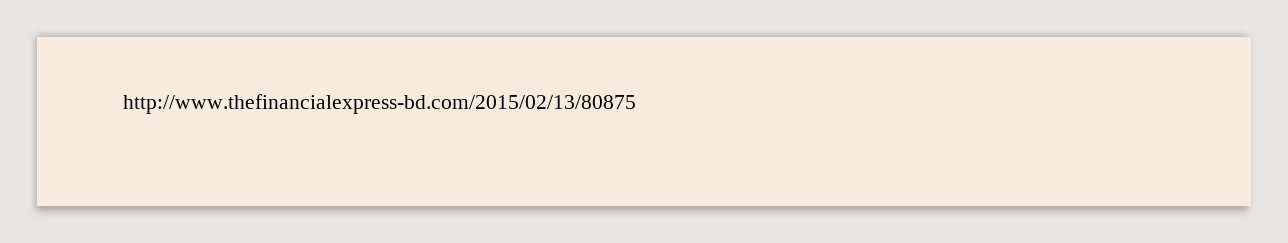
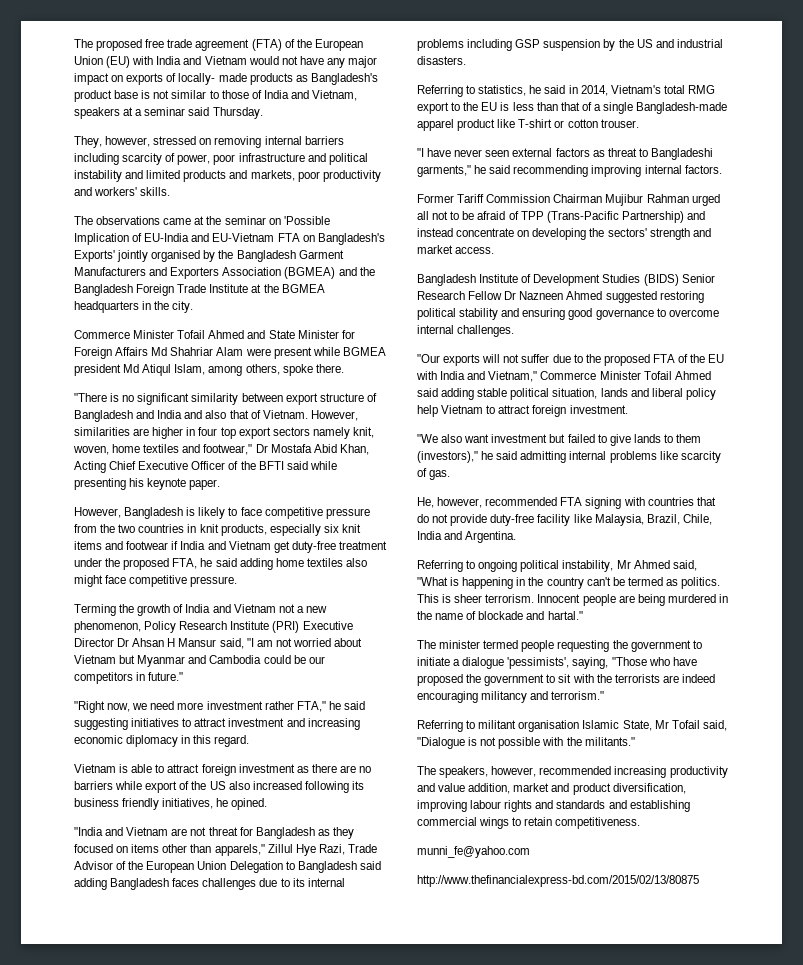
+ The proposed free trade agreement (FTA) of the European Union (EU) with India and Vietnam would not have any major impact on exports of locally- made products as Bangladesh's product base is not similar to those of India and Vietnam, speakers at a seminar said Thursday.
+ They, however, stressed on removing internal barriers including scarcity of power, poor infrastructure and political instability and limited products and markets, poor productivity and workers' skills.
+ The observations came at the seminar on 'Possible Implication of EU-India and EU-Vietnam FTA on Bangladesh's Exports' jointly organised by the Bangladesh Garment Manufacturers and Exporters Association (BGMEA) and the Bangladesh Foreign Trade Institute at the BGMEA headquarters in the city.
+ Commerce Minister Tofail Ahmed and State Minister for Foreign Affairs Md Shahriar Alam were present while BGMEA president Md Atiqul Islam, among others, spoke there.
+ "There is no significant similarity between export structure of Bangladesh and India and also that of Vietnam. However, similarities are higher in four top export sectors namely knit, woven, home textiles and footwear," Dr Mostafa Abid Khan, Acting Chief Executive Officer of the BFTI said while presenting his keynote paper.
+ However, Bangladesh is likely to face competitive pressure from the two countries in knit products, especially six knit items and footwear if India and Vietnam get duty-free treatment under the proposed FTA, he said adding home textiles also might face competitive pressure.
+ Terming the growth of India and Vietnam not a new phenomenon, Policy Research Institute (PRI) Executive Director Dr Ahsan H Mansur said, "I am not worried about Vietnam but Myanmar and Cambodia could be our competitors in future."
+ "Right now, we need more investment rather FTA," he said suggesting initiatives to attract investment and increasing economic diplomacy in this regard.
+ Vietnam is able to attract foreign investment as there are no barriers while export of the US also increased following its business friendly initiatives, he opined.
+ "India and Vietnam are not threat for Bangladesh as they focused on items other than apparels," Zillul Hye Razi, Trade Advisor of the European Union Delegation to Bangladesh said adding Bangladesh faces challenges due to its internal problems including GSP suspension by the US and industrial disasters.
+ Referring to statistics, he said in 2014, Vietnam's total RMG export to the EU is less than that of a single Bangladesh-made apparel product like T-shirt or cotton trouser.
+ "I have never seen external factors as threat to Bangladeshi garments," he said recommending improving internal factors.
+ Former Tariff Commission Chairman Mujibur Rahman urged all not to be afraid of TPP (Trans-Pacific Partnership) and instead concentrate on developing the sectors' strength and market access.
+ Bangladesh Institute of Development Studies (BIDS) Senior Research Fellow Dr Nazneen Ahmed suggested restoring political stability and ensuring good governance to overcome internal challenges.
+ "Our exports will not suffer due to the proposed FTA of the EU with India and Vietnam," Commerce Minister Tofail Ahmed said adding stable political situation, lands and liberal policy help Vietnam to attract foreign investment.
+ "We also want investment but failed to give lands to them (investors)," he said admitting internal problems like scarcity of gas.
+ He, however, recommended FTA signing with countries that do not provide duty-free facility like Malaysia, Brazil, Chile, India and Argentina.
+ Referring to ongoing political instability, Mr Ahmed said, "What is happening in the country can't be termed as politics. This is sheer terrorism. Innocent people are being murdered in the name of blockade and hartal."
+ The minister termed people requesting the government to initiate a dialogue 'pessimists', saying, "Those who have proposed the government to sit with the terrorists are indeed encouraging militancy and terrorism."
+ Referring to militant organisation Islamic State, Mr Tofail said, "Dialogue is not possible with the militants."
+ The speakers, however, recommended increasing productivity and value addition, market and product diversification, improving labour rights and standards and establishing commercial wings to retain competitiveness.
+ munni_fe@yahoo.com

